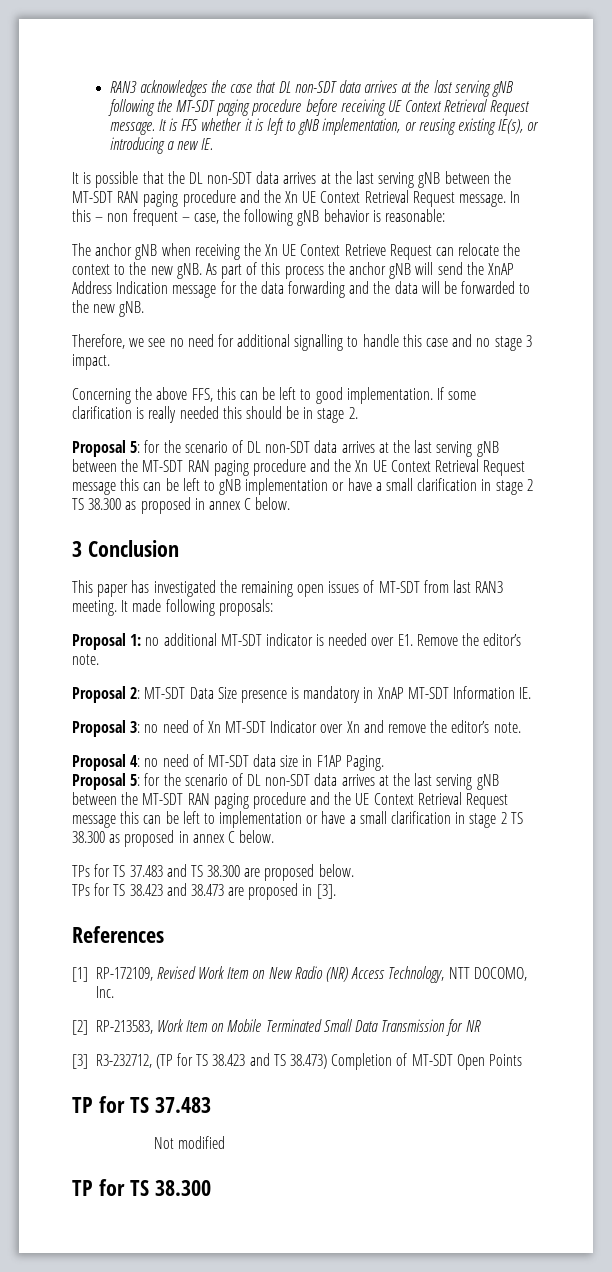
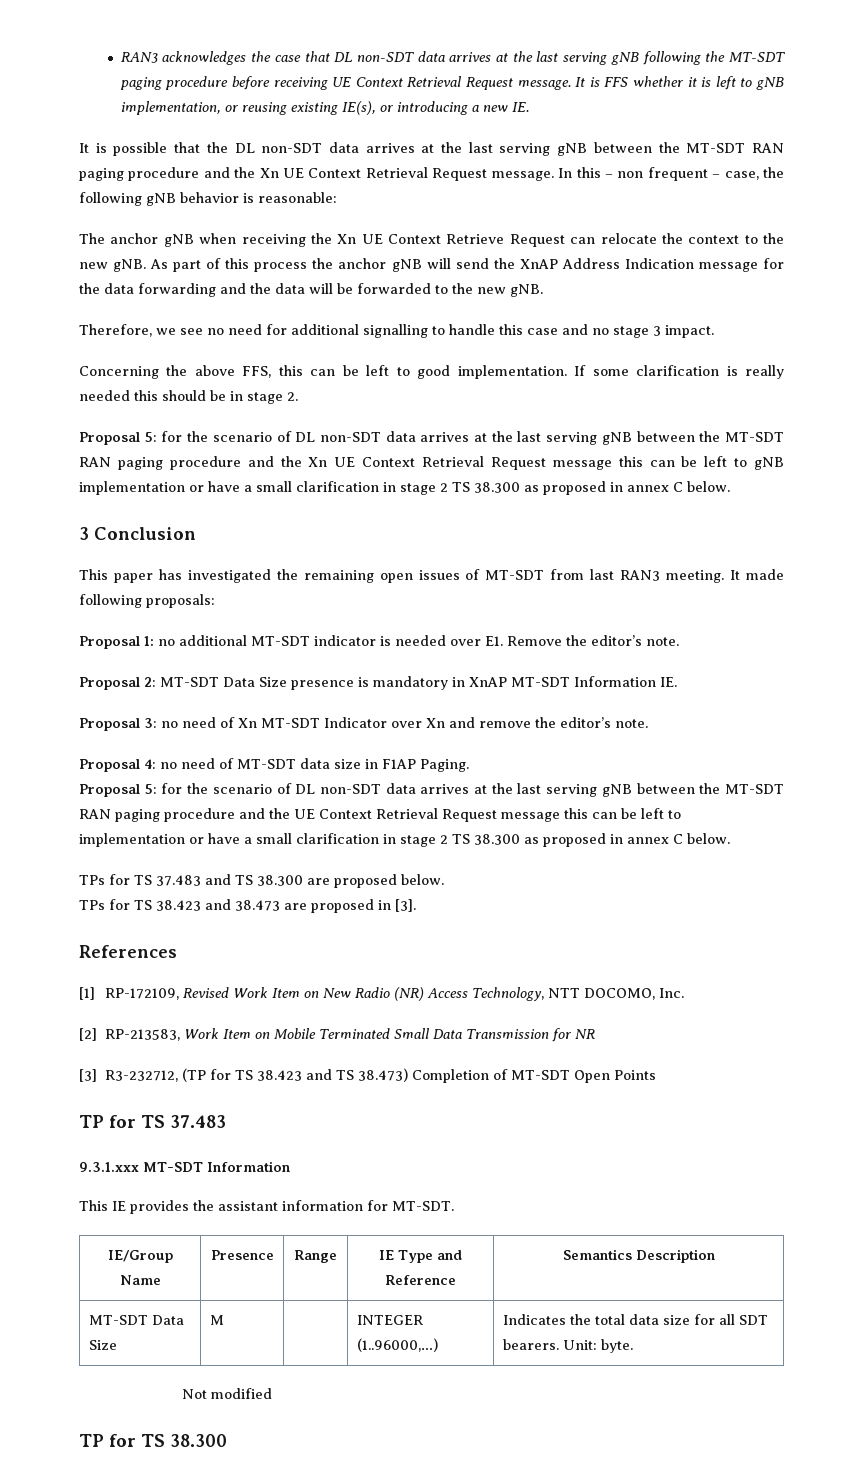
+ 9.3.1.xxx MT-SDT Information
+ This IE provides the assistant information for MT-SDT.
+ IE/Group Name | Presence | Range | IE Type and Reference | Semantics Description
+ MT-SDT Data Size | M | | INTEGER (1..96000,…) | Indicates the total data size for all SDT bearers. Unit: byte.

